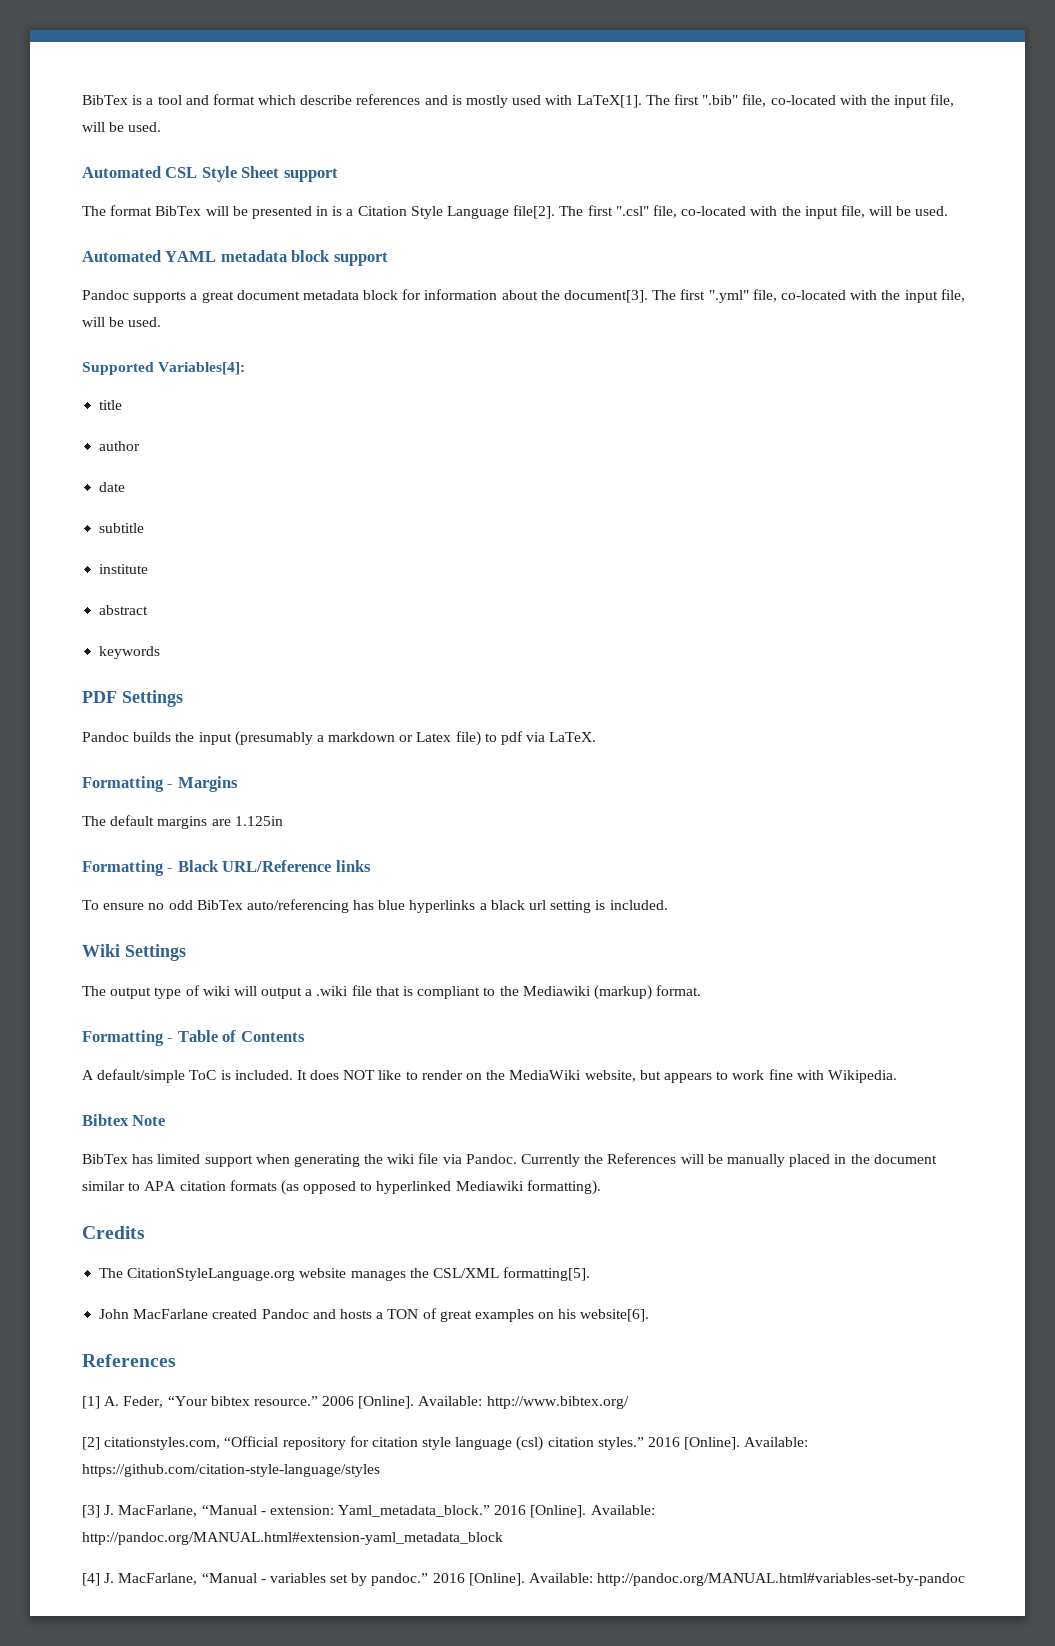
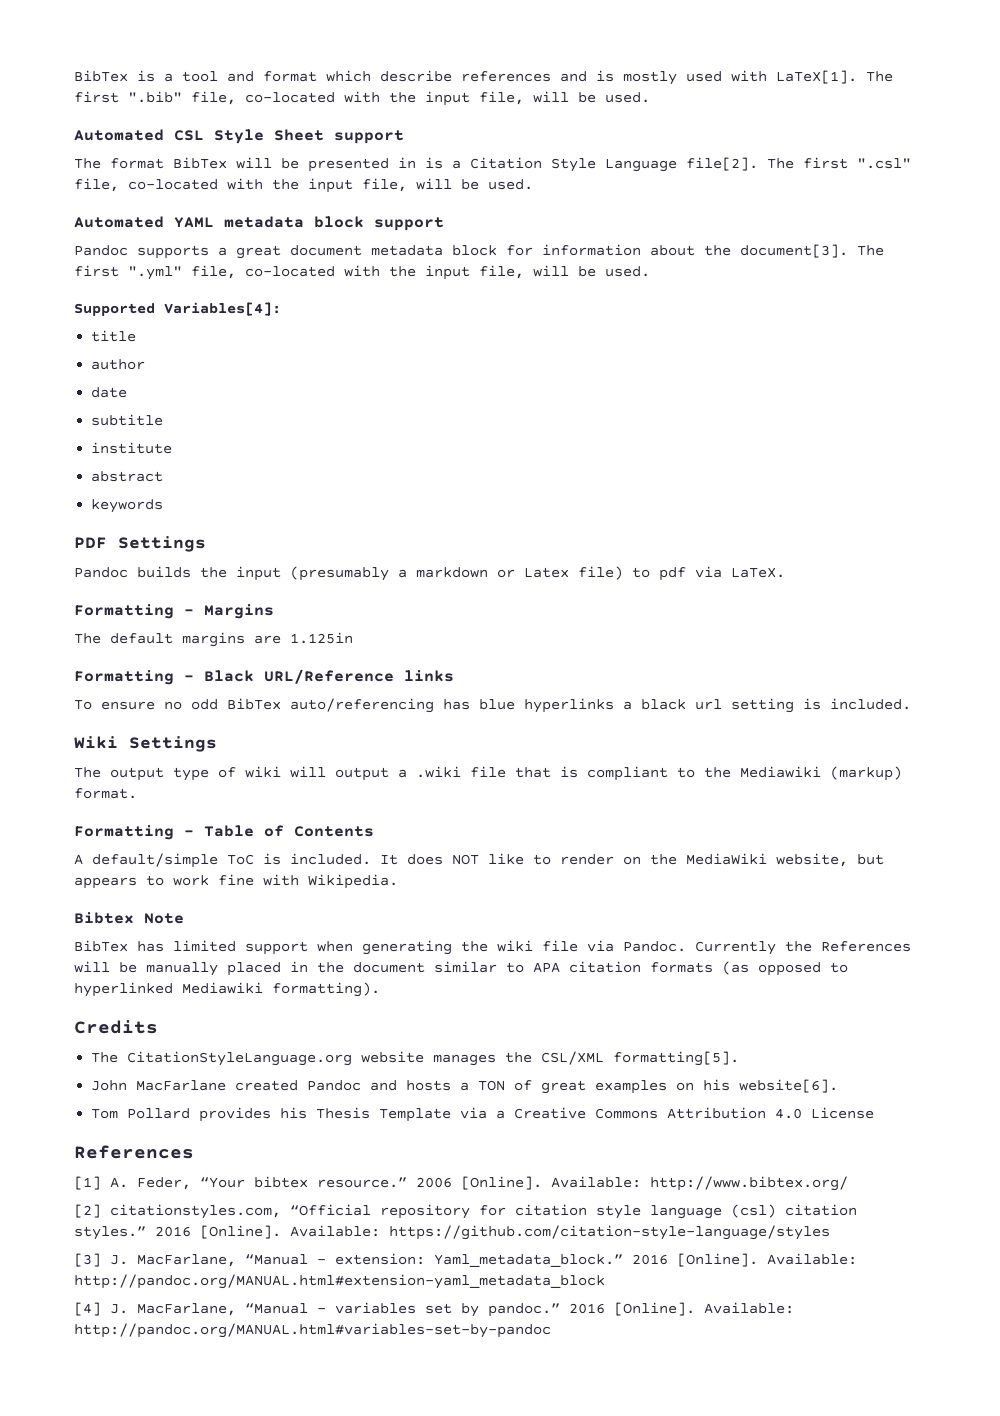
+ Tom Pollard provides his Thesis Template via a Creative Commons Attribution 4.0 License

